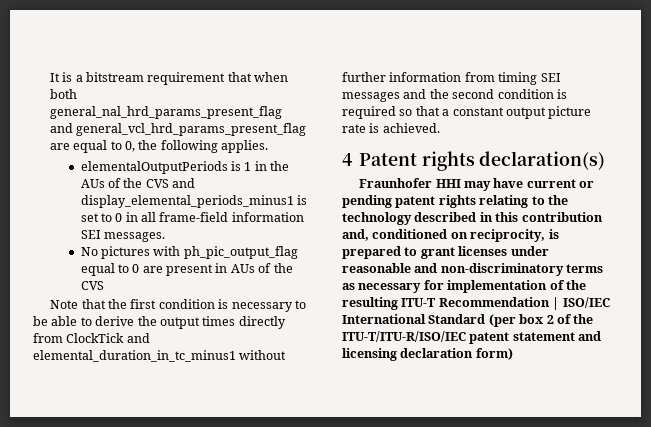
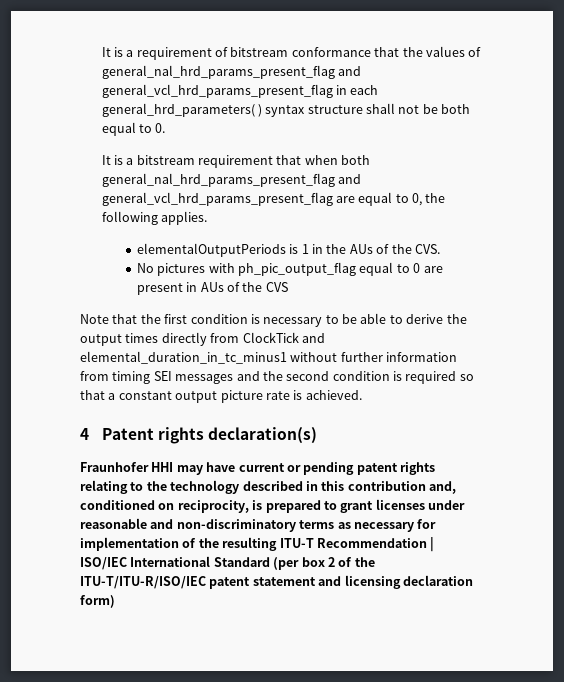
+ It is a requirement of bitstream conformance that the values of general_nal_hrd_params_present_flag and general_vcl_hrd_params_present_flag in each general_hrd_parameters( ) syntax structure shall not be both equal to 0.
- elementalOutputPeriods is 1 in the AUs of the CVS and display_elemental_periods_minus1 is set to 0 in all frame-field information SEI messages.
+ elementalOutputPeriods is 1 in the AUs of the CVS.

